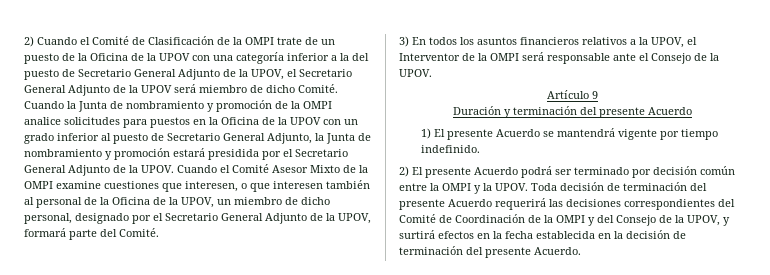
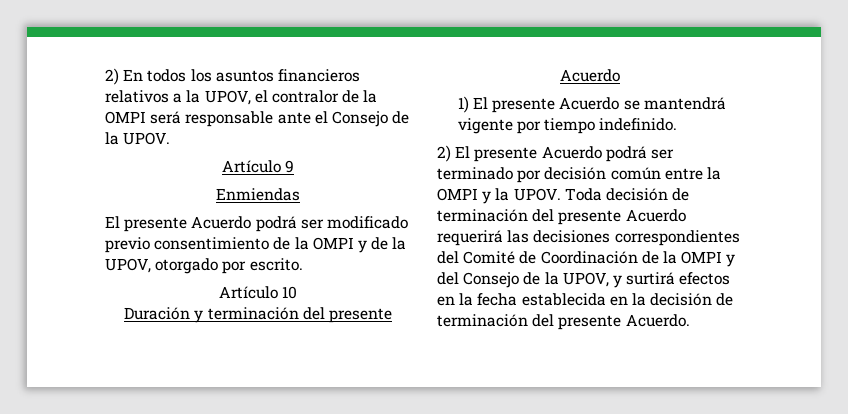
- 2) Cuando el Comité de Clasificación de la OMPI trate de un puesto de la Oficina de la UPOV con una categoría inferior a la del puesto de Secretario General Adjunto de la UPOV, el Secretario General Adjunto de la UPOV será miembro de dicho Comité. Cuando la Junta de nombramiento y promoción de la OMPI analice solicitudes para puestos en la Oficina de la UPOV con un grado inferior al puesto de Secretario General Adjunto, la Junta de nombramiento y promoción estará presidida por el Secretario General Adjunto de la UPOV. Cuando el Comité Asesor Mixto de la OMPI examine cuestiones que interesen, o que interesen también al personal de la Oficina de la UPOV, un miembro de dicho personal, designado por el Secretario General Adjunto de la UPOV, formará parte del Comité.
- 3) En todos los asuntos financieros relativos a la UPOV, el Interventor de la OMPI será responsable ante el Consejo de la UPOV.
+ 2) En todos los asuntos financieros relativos a la UPOV, el contralor de la OMPI será responsable ante el Consejo de la UPOV.
+ Enmiendas
+ El presente Acuerdo podrá ser modificado previo consentimiento de la OMPI y de la UPOV, otorgado por escrito.
+ Artículo 10

